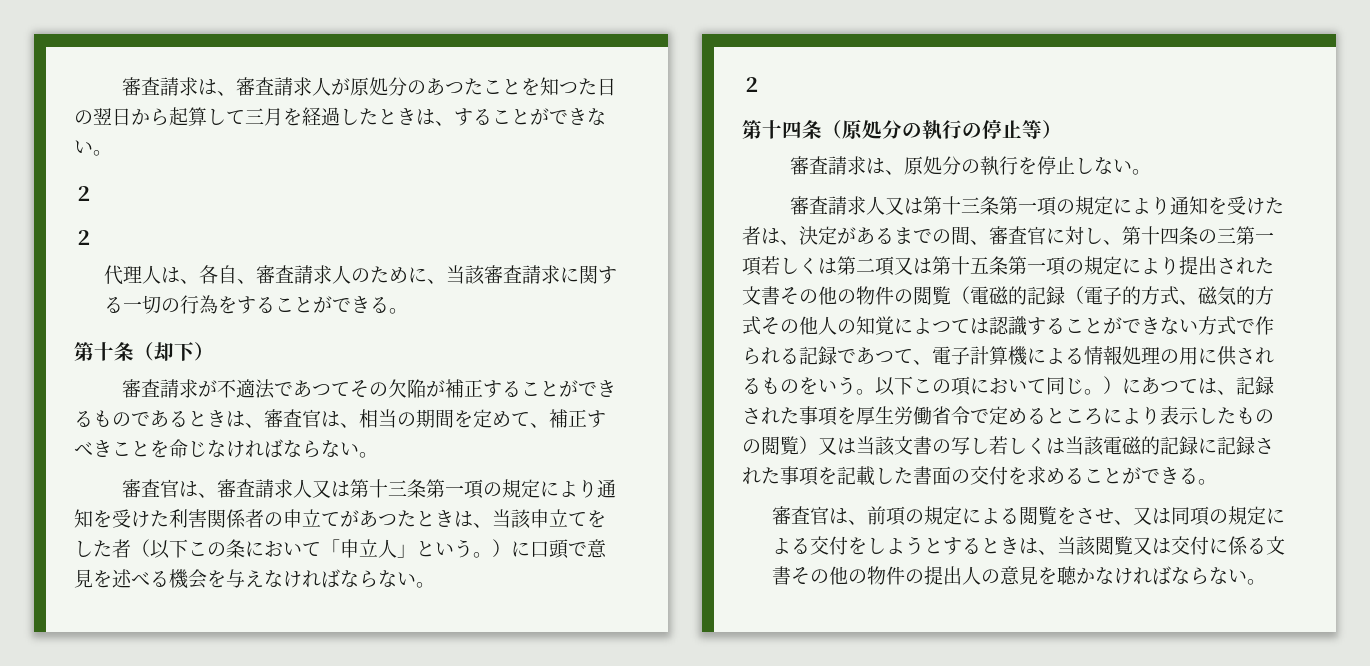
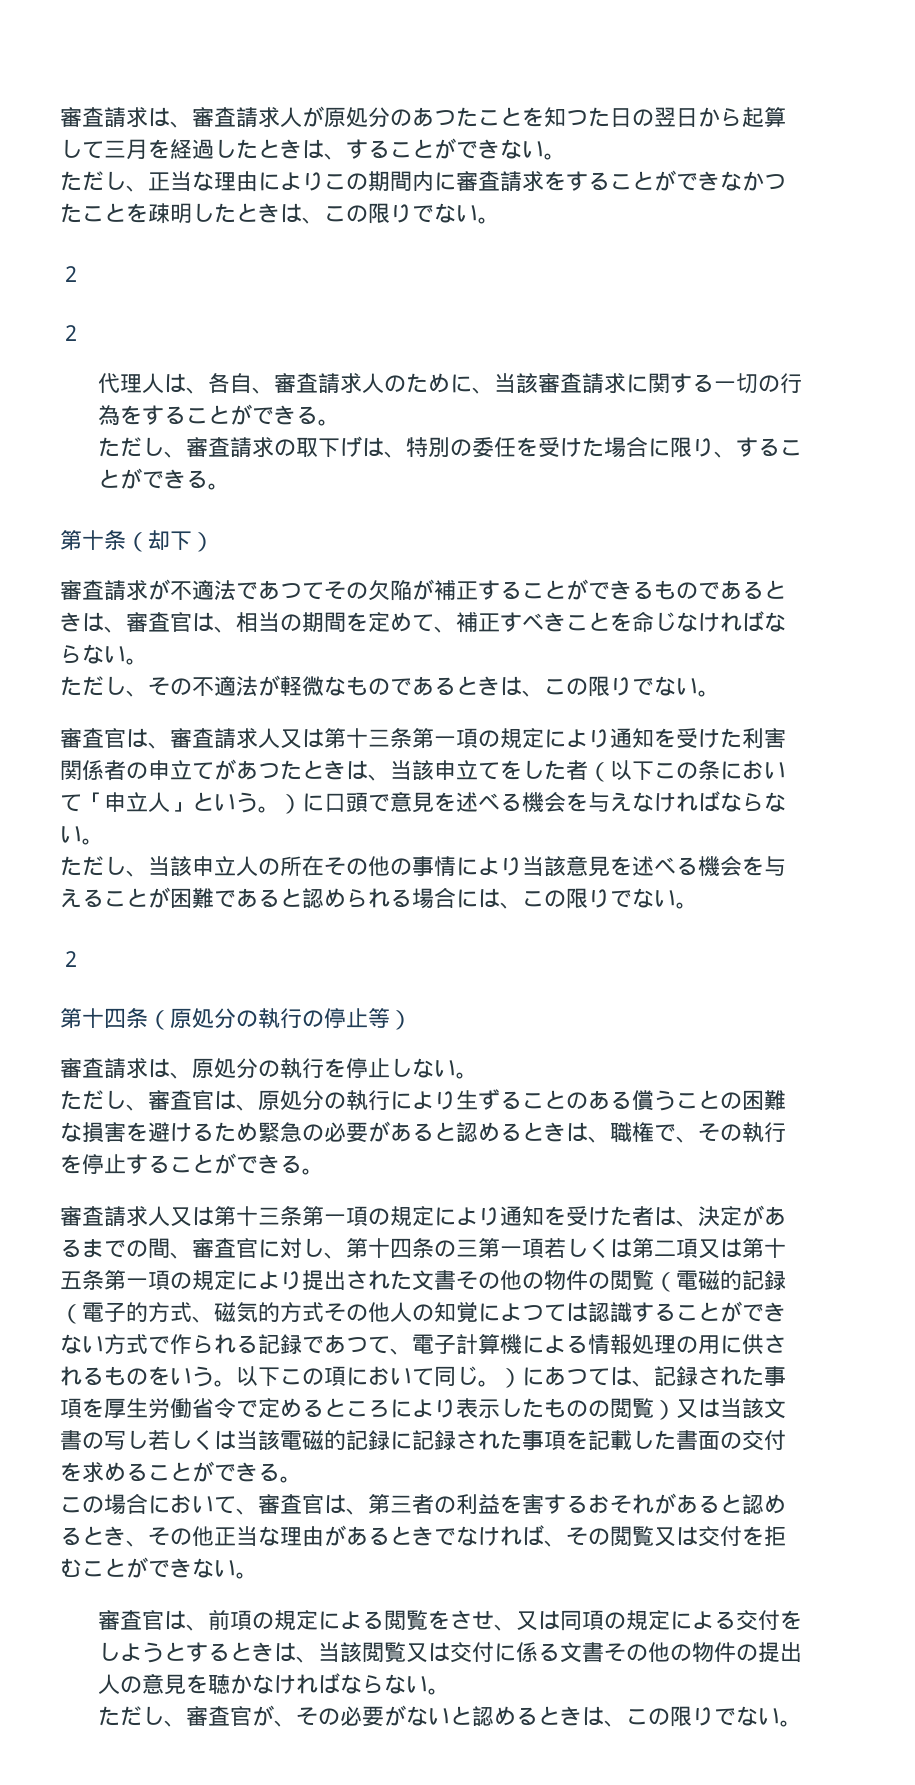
+ ただし、正当な理由によりこの期間内に審査請求をすることができなかつたことを疎明したときは、この限りでない。
+ ただし、審査請求の取下げは、特別の委任を受けた場合に限り、することができる。
+ ただし、その不適法が軽微なものであるときは、この限りでない。
+ ただし、当該申立人の所在その他の事情により当該意見を述べる機会を与えることが困難であると認められる場合には、この限りでない。
+ ただし、審査官は、原処分の執行により生ずることのある償うことの困難な損害を避けるため緊急の必要があると認めるときは、職権で、その執行を停止することができる。
+ この場合において、審査官は、第三者の利益を害するおそれがあると認めるとき、その他正当な理由があるときでなければ、その閲覧又は交付を拒むことができない。
+ ただし、審査官が、その必要がないと認めるときは、この限りでない。

